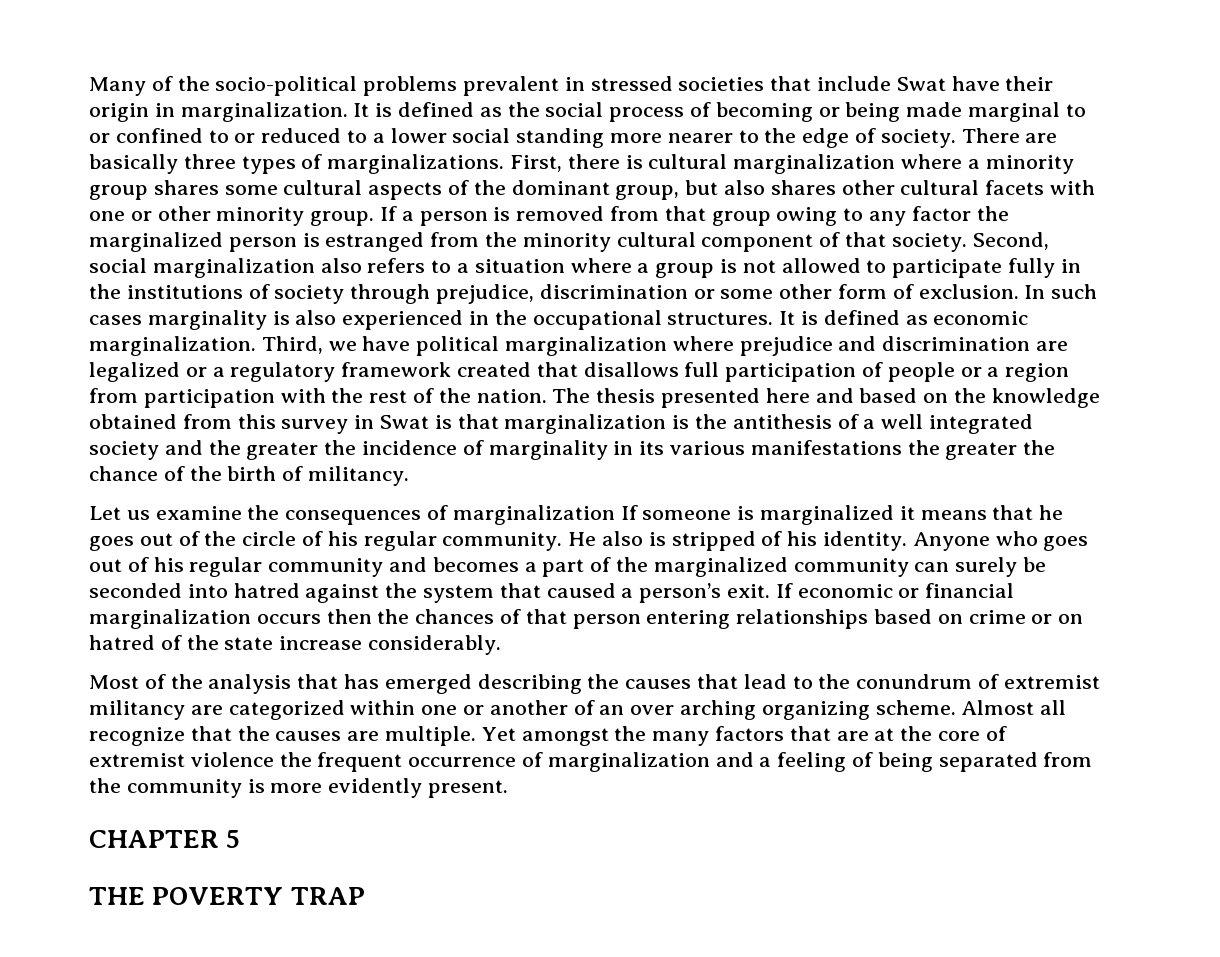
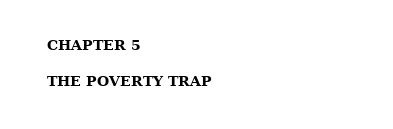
- Many of the socio-political problems prevalent in stressed societies that include Swat have their origin in marginalization. It is defined as the social process of becoming or being made marginal to or confined to or reduced to a lower social standing more nearer to the edge of society. There are basically three types of marginalizations. First, there is cultural marginalization where a minority group shares some cultural aspects of the dominant group, but also shares other cultural facets with one or other minority group. If a person is removed from that group owing to any factor the marginalized person is estranged from the minority cultural component of that society. Second, social marginalization also refers to a situation where a group is not allowed to participate fully in the institutions of society through prejudice, discrimination or some other form of exclusion. In such cases marginality is also experienced in the occupational structures. It is defined as economic marginalization. Third, we have political marginalization where prejudice and discrimination are legalized or a regulatory framework created that disallows full participation of people or a region from participation with the rest of the nation. The thesis presented here and based on the knowledge obtained from this survey in Swat is that marginalization is the antithesis of a well integrated society and the greater the incidence of marginality in its various manifestations the greater the chance of the birth of militancy.
- Let us examine the consequences of marginalization If someone is marginalized it means that he goes out of the circle of his regular community. He also is stripped of his identity. Anyone who goes out of his regular community and becomes a part of the marginalized community can surely be seconded into hatred against the system that caused a person’s exit. If economic or financial marginalization occurs then the chances of that person entering relationships based on crime or on hatred of the state increase considerably.
- Most of the analysis that has emerged describing the causes that lead to the conundrum of extremist militancy are categorized within one or another of an over arching organizing scheme. Almost all recognize that the causes are multiple. Yet amongst the many factors that are at the core of extremist violence the frequent occurrence of marginalization and a feeling of being separated from the community is more evidently present.

